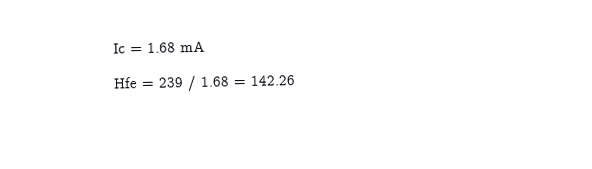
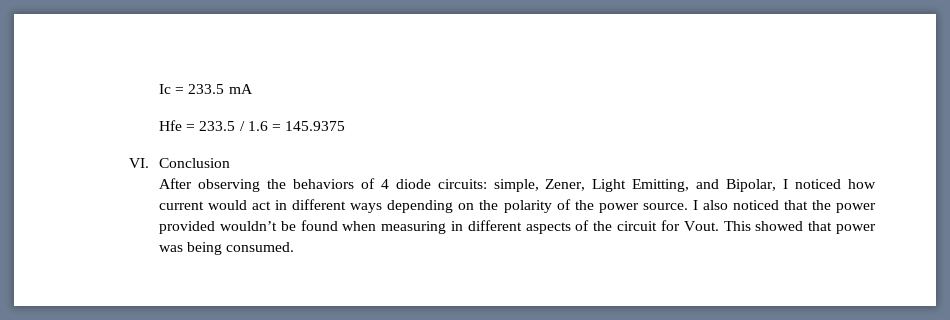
- Ic = 1.68 mA
+ Ic = 233.5 mA
- Hfe = 239 / 1.68 = 142.26
+ Hfe = 233.5 / 1.6 = 145.9375
+ VI. Conclusion
+ After observing the behaviors of 4 diode circuits: simple, Zener, Light Emitting, and Bipolar, I noticed how current would act in different ways depending on the polarity of the power source. I also noticed that the power provided wouldn’t be found when measuring in different aspects of the circuit for Vout. This showed that power was being consumed.

